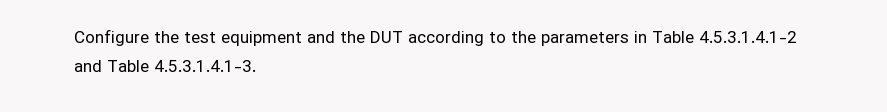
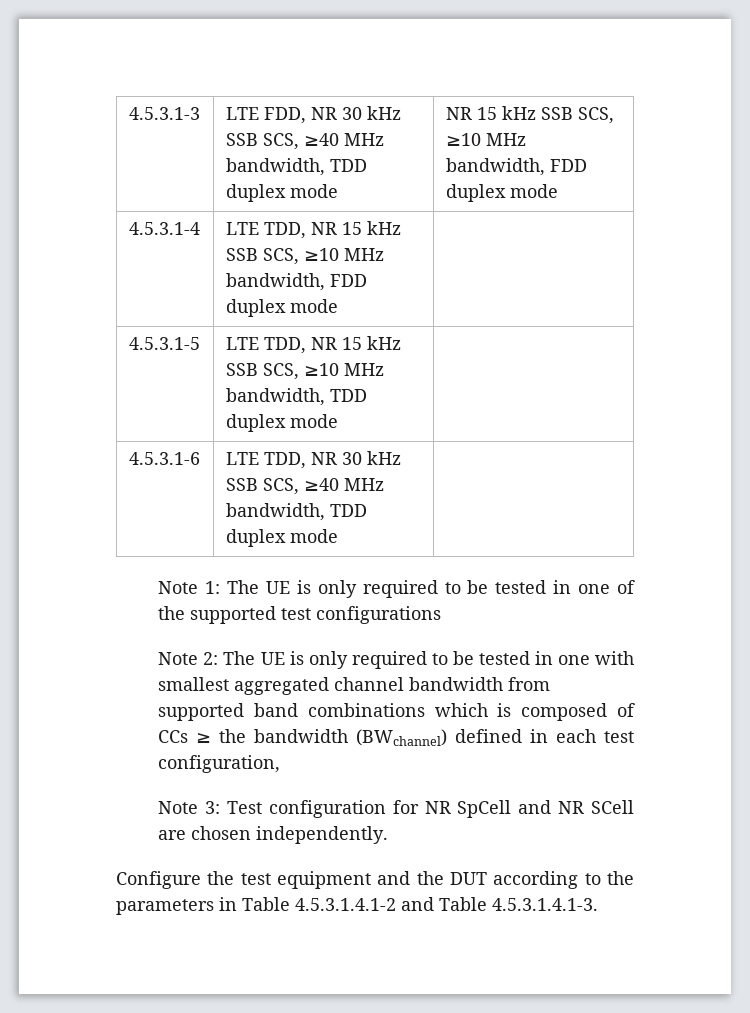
+ 4.5.3.1-3 | LTE FDD, NR 30 kHz SSB SCS, ≥40 MHz bandwidth, TDD duplex mode | NR 15 kHz SSB SCS, ≥10 MHz bandwidth, FDD duplex mode
+ 4.5.3.1-4 | LTE TDD, NR 15 kHz SSB SCS, ≥10 MHz bandwidth, FDD duplex mode |
+ 4.5.3.1-5 | LTE TDD, NR 15 kHz SSB SCS, ≥10 MHz bandwidth, TDD duplex mode |
+ 4.5.3.1-6 | LTE TDD, NR 30 kHz SSB SCS, ≥40 MHz bandwidth, TDD duplex mode |
+ Note 1: The UE is only required to be tested in one of the supported test configurations
+ Note 2: The UE is only required to be tested in one with smallest aggregated channel bandwidth from supported band combinations which is composed of CCs ≥ the bandwidth (BWchannel) defined in each test configuration,
+ Note 3: Test configuration for NR SpCell and NR SCell are chosen independently.

